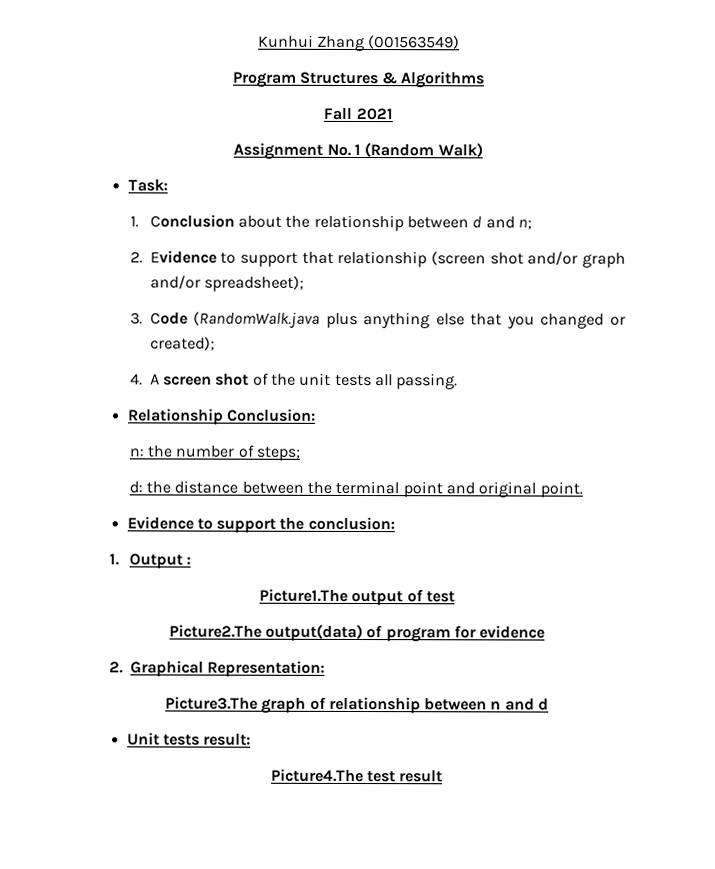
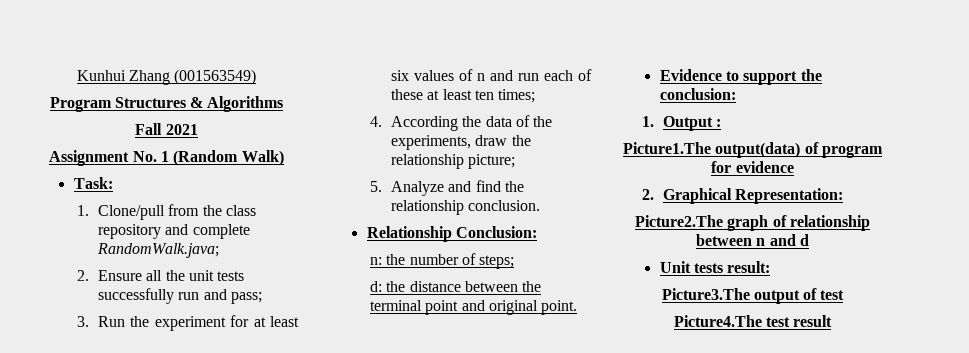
- 1. Conclusion about the relationship between d and n;
- 2. Evidence to support that relationship (screen shot and/or graph and/or spreadsheet);
- 3. Code (RandomWalk.java plus anything else that you changed or created);
- 4. A screen shot of the unit tests all passing.
+ 1. Clone/pull from the class repository and complete RandomWalk.java;
+ 2. Ensure all the unit tests successfully run and pass;
+ 3. Run the experiment for at least six values of n and run each of these at least ten times;
+ 4. According the data of the experiments, draw the relationship picture;
+ 5. Analyze and find the relationship conclusion.
- Picture1.The output of test
- Picture2.The output(data) of program for evidence
+ Picture1.The output(data) of program for evidence
- Picture3.The graph of relationship between n and d
+ Picture2.The graph of relationship between n and d
+ Picture3.The output of test

